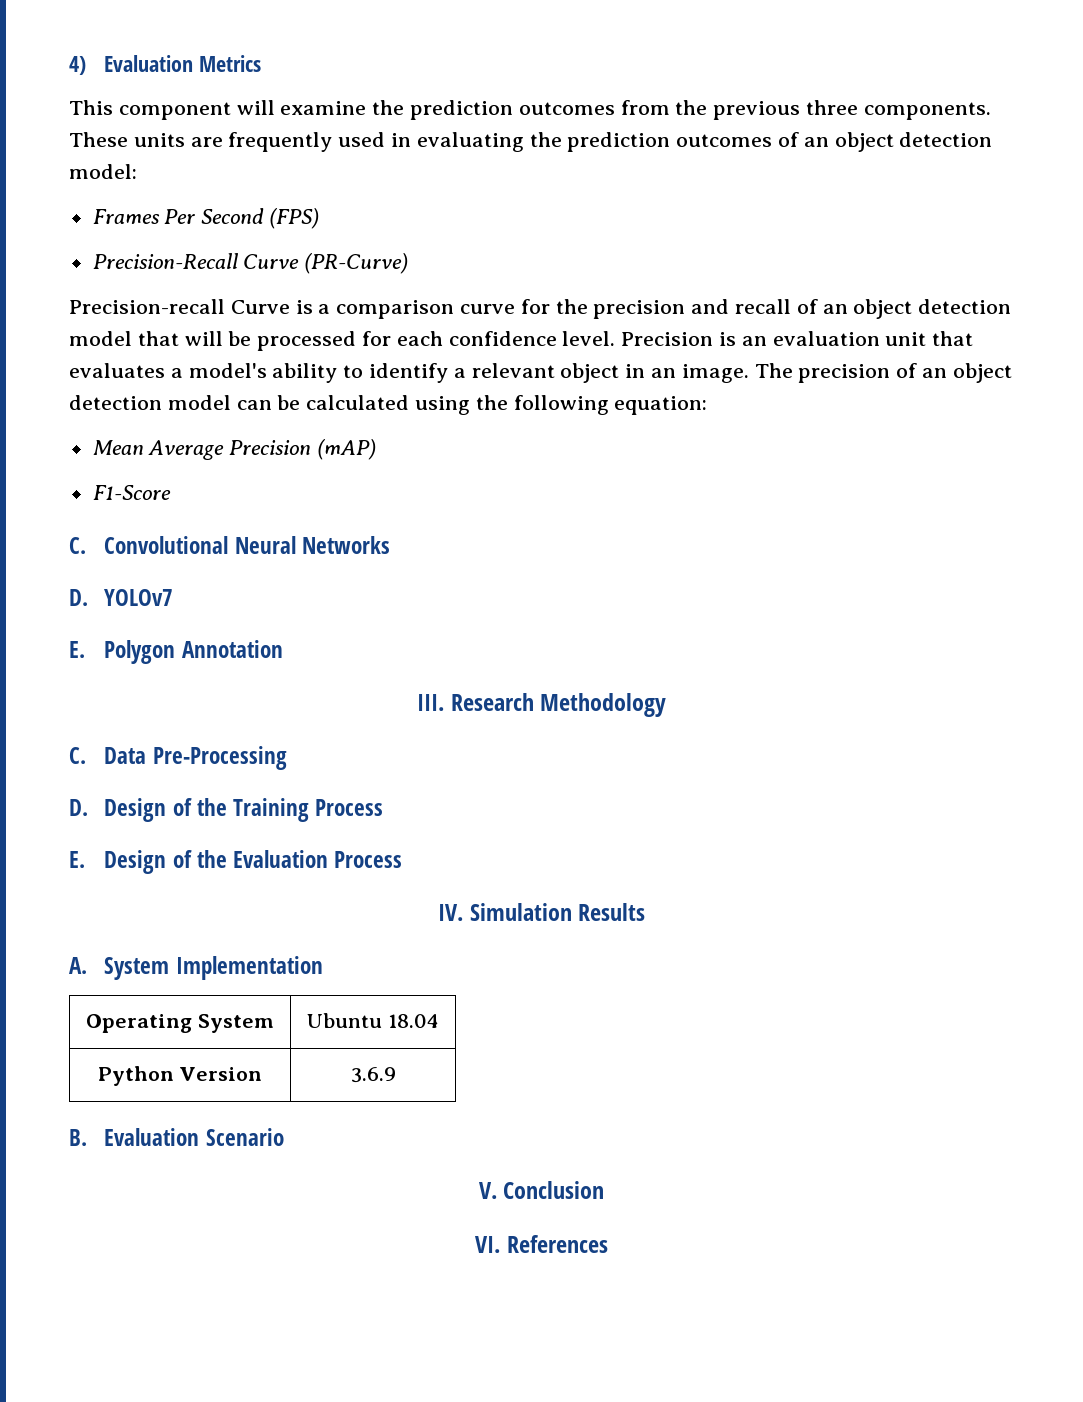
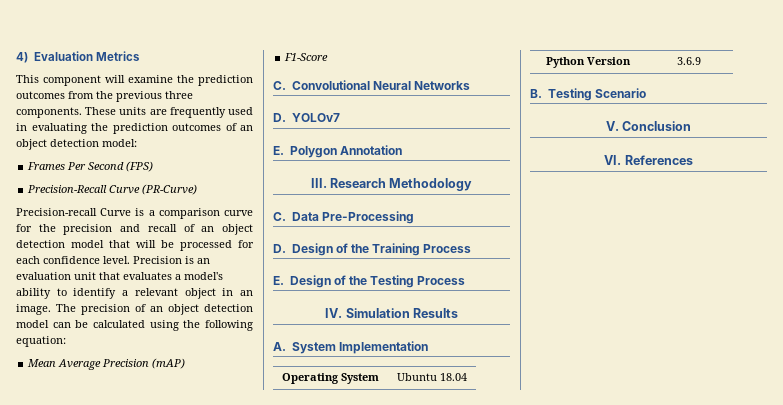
- E. Design of the Evaluation Process
+ E. Design of the Testing Process
- B. Evaluation Scenario
+ B. Testing Scenario

